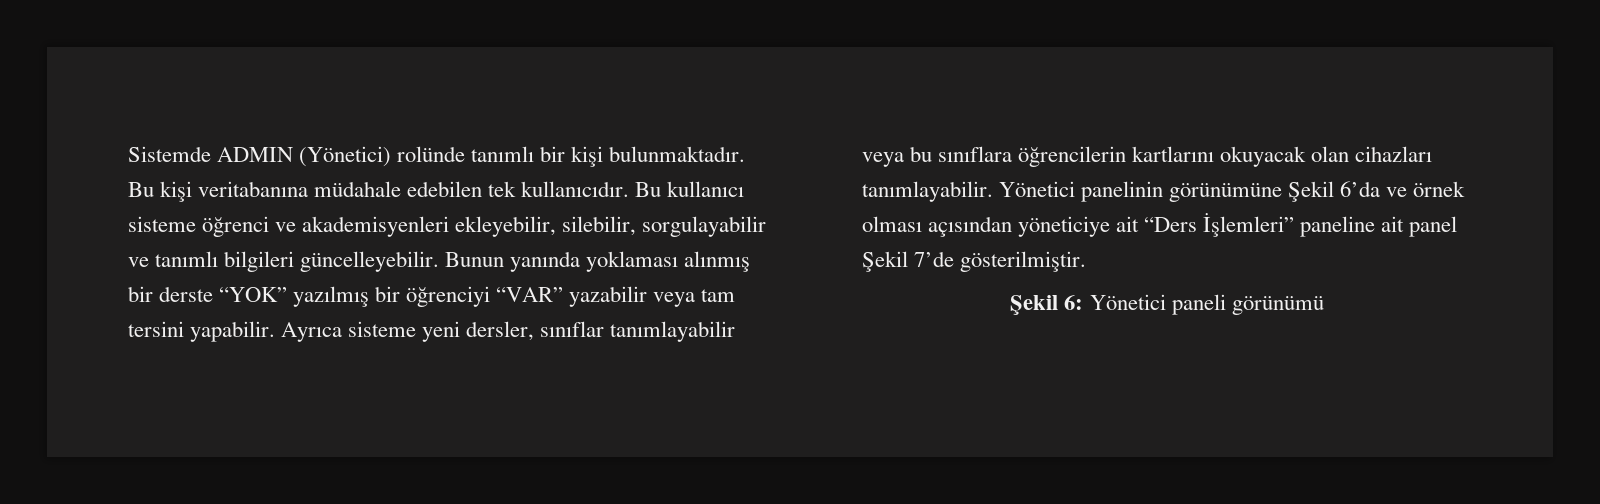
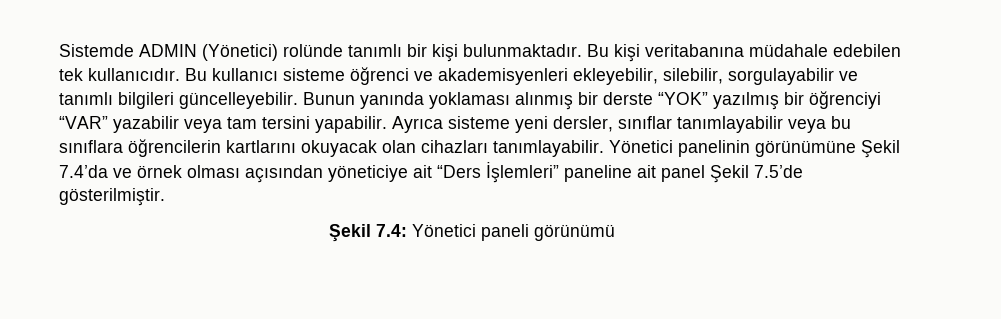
- Yönetici panelinin görünümüne Şekil 6’da ve örnek olması açısından yöneticiye ait “Ders İşlemleri” paneline ait panel Şekil 7’de gösterilmiştir.
+ Yönetici panelinin görünümüne Şekil 7.4’da ve örnek olması açısından yöneticiye ait “Ders İşlemleri” paneline ait panel Şekil 7.5’de gösterilmiştir.
- Şekil 6: Yönetici paneli görünümü
+ Şekil 7.4: Yönetici paneli görünümü

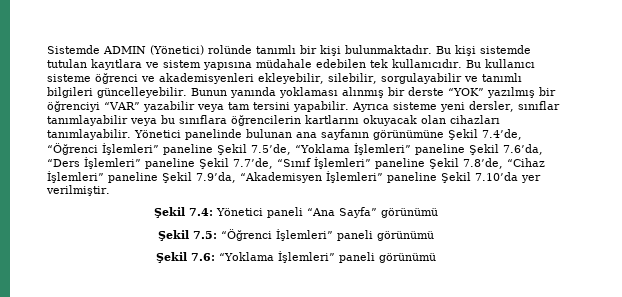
- Bu kişi veritabanına müdahale edebilen tek kullanıcıdır.
+ Bu kişi sistemde tutulan kayıtlara ve sistem yapısına müdahale edebilen tek kullanıcıdır.
- Yönetici panelinin görünümüne Şekil 7.4’da ve örnek olması açısından yöneticiye ait “Ders İşlemleri” paneline ait panel Şekil 7.5’de gösterilmiştir.
+ Yönetici panelinde bulunan ana sayfanın görünümüne Şekil 7.4’de, “Öğrenci İşlemleri” paneline Şekil 7.5’de, “Yoklama İşlemleri” paneline Şekil 7.6’da, “Ders İşlemleri” paneline Şekil 7.7’de, “Sınıf İşlemleri” paneline Şekil 7.8’de, “Cihaz İşlemleri” paneline Şekil 7.9’da, “Akademisyen İşlemleri” paneline Şekil 7.10’da yer verilmiştir.
- Şekil 7.4: Yönetici paneli görünümü
+ Şekil 7.4: Yönetici paneli “Ana Sayfa” görünümü
+ Şekil 7.5: “Öğrenci İşlemleri” paneli görünümü
+ Şekil 7.6: “Yoklama İşlemleri” paneli görünümü

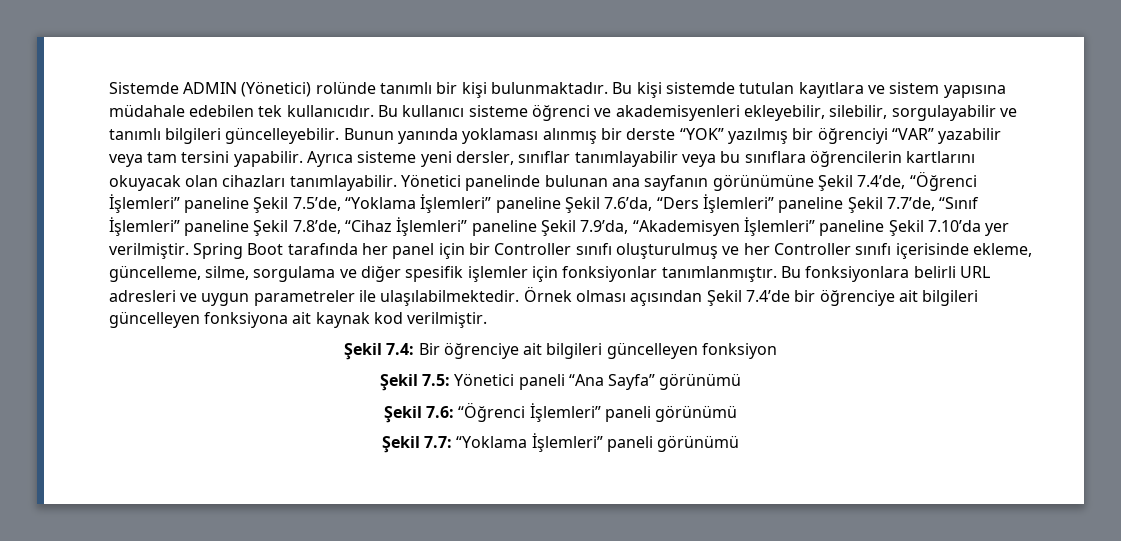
- Yönetici panelinde bulunan ana sayfanın görünümüne Şekil 7.4’de, “Öğrenci İşlemleri” paneline Şekil 7.5’de, “Yoklama İşlemleri” paneline Şekil 7.6’da, “Ders İşlemleri” paneline Şekil 7.7’de, “Sınıf İşlemleri” paneline Şekil 7.8’de, “Cihaz İşlemleri” paneline Şekil 7.9’da, “Akademisyen İşlemleri” paneline Şekil 7.10’da yer verilmiştir.
- Şekil 7.4: Yönetici paneli “Ana Sayfa” görünümü
+ Yönetici panelinde bulunan ana sayfanın görünümüne Şekil 7.4’de, “Öğrenci İşlemleri” paneline Şekil 7.5’de, “Yoklama İşlemleri” paneline Şekil 7.6’da, “Ders İşlemleri” paneline Şekil 7.7’de, “Sınıf İşlemleri” paneline Şekil 7.8’de, “Cihaz İşlemleri” paneline Şekil 7.9’da, “Akademisyen İşlemleri” paneline Şekil 7.10’da yer verilmiştir. Spring Boot tarafında her panel için bir Controller sınıfı oluşturulmuş ve her Controller sınıfı içerisinde ekleme, güncelleme, silme, sorgulama ve diğer spesifik işlemler için fonksiyonlar tanımlanmıştır. Bu fonksiyonlara belirli URL adresleri ve uygun parametreler ile ulaşılabilmektedir. Örnek olması açısından Şekil 7.4’de bir öğrenciye ait bilgileri güncelleyen fonksiyona ait kaynak kod verilmiştir.
+ Şekil 7.4: Bir öğrenciye ait bilgileri güncelleyen fonksiyon
+ Şekil 7.5: Yönetici paneli “Ana Sayfa” görünümü
- Şekil 7.5: “Öğrenci İşlemleri” paneli görünümü
+ Şekil 7.6: “Öğrenci İşlemleri” paneli görünümü
- Şekil 7.6: “Yoklama İşlemleri” paneli görünümü
+ Şekil 7.7: “Yoklama İşlemleri” paneli görünümü

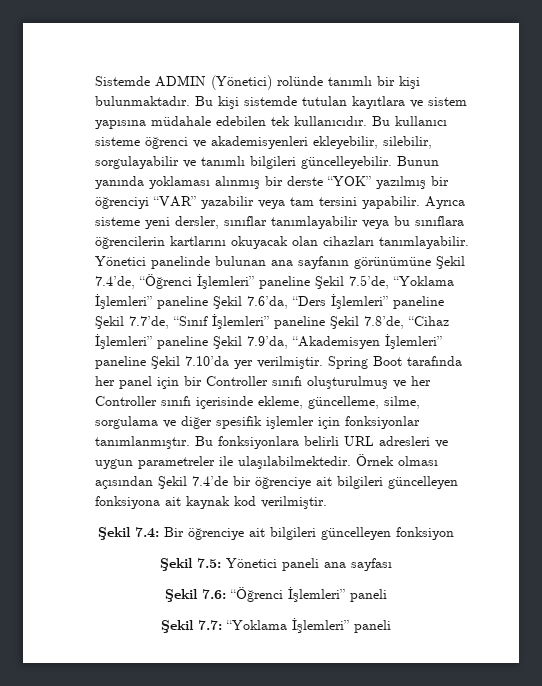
- Şekil 7.5: Yönetici paneli “Ana Sayfa” görünümü
+ Şekil 7.5: Yönetici paneli ana sayfası
- Şekil 7.6: “Öğrenci İşlemleri” paneli görünümü
+ Şekil 7.6: “Öğrenci İşlemleri” paneli
- Şekil 7.7: “Yoklama İşlemleri” paneli görünümü
+ Şekil 7.7: “Yoklama İşlemleri” paneli

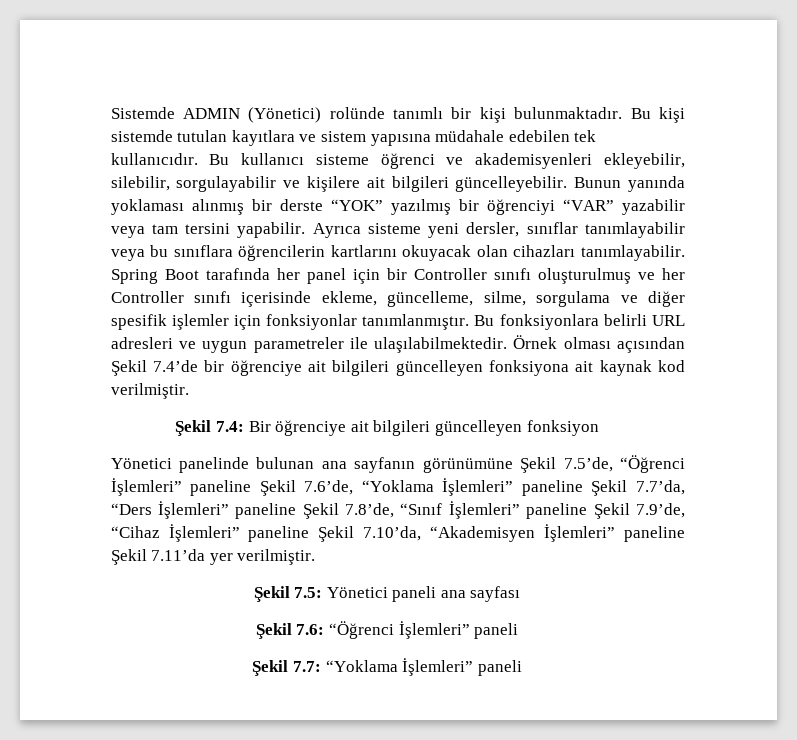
- Bu kullanıcı sisteme öğrenci ve akademisyenleri ekleyebilir, silebilir, sorgulayabilir ve tanımlı bilgileri güncelleyebilir.
+ Bu kullanıcı sisteme öğrenci ve akademisyenleri ekleyebilir, silebilir, sorgulayabilir ve kişilere ait bilgileri güncelleyebilir.
- Yönetici panelinde bulunan ana sayfanın görünümüne Şekil 7.4’de, “Öğrenci İşlemleri” paneline Şekil 7.5’de, “Yoklama İşlemleri” paneline Şekil 7.6’da, “Ders İşlemleri” paneline Şekil 7.7’de, “Sınıf İşlemleri” paneline Şekil 7.8’de, “Cihaz İşlemleri” paneline Şekil 7.9’da, “Akademisyen İşlemleri” paneline Şekil 7.10’da yer verilmiştir.
+ Yönetici panelinde bulunan ana sayfanın görünümüne Şekil 7.5’de, “Öğrenci İşlemleri” paneline Şekil 7.6’de, “Yoklama İşlemleri” paneline Şekil 7.7’da, “Ders İşlemleri” paneline Şekil 7.8’de, “Sınıf İşlemleri” paneline Şekil 7.9’de, “Cihaz İşlemleri” paneline Şekil 7.10’da, “Akademisyen İşlemleri” paneline Şekil 7.11’da yer verilmiştir.

